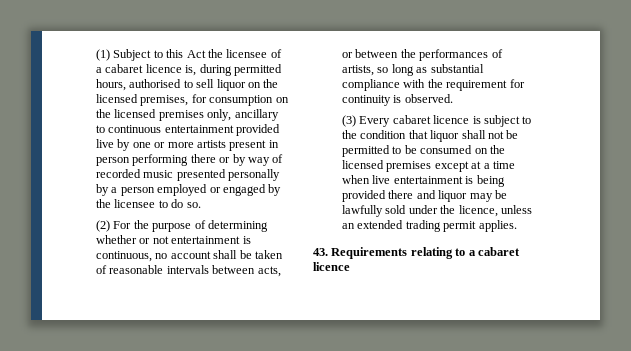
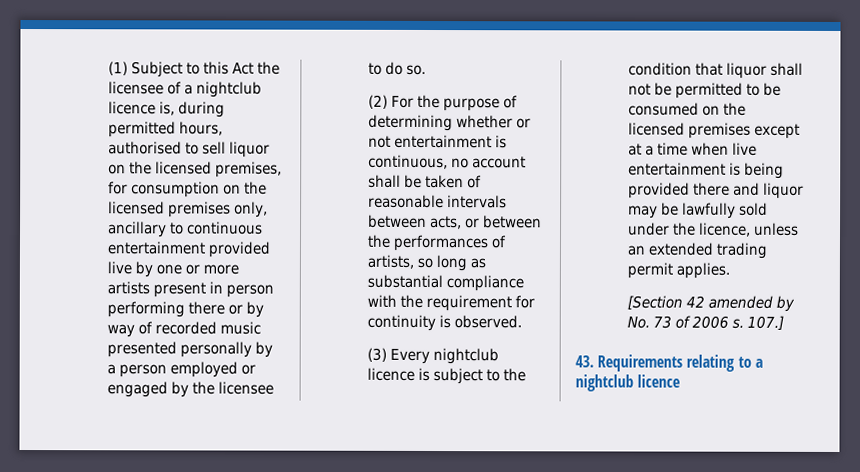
- (1) Subject to this Act the licensee of a cabaret licence is, during permitted hours, authorised to sell liquor on the licensed premises, for consumption on the licensed premises only, ancillary to continuous entertainment provided live by one or more artists present in person performing there or by way of recorded music presented personally by a person employed or engaged by the licensee to do so.
+ (1) Subject to this Act the licensee of a nightclub licence is, during permitted hours, authorised to sell liquor on the licensed premises, for consumption on the licensed premises only, ancillary to continuous entertainment provided live by one or more artists present in person performing there or by way of recorded music presented personally by a person employed or engaged by the licensee to do so.
- (3) Every cabaret licence is subject to the condition that liquor shall not be permitted to be consumed on the licensed premises except at a time when live entertainment is being provided there and liquor may be lawfully sold under the licence, unless an extended trading permit applies.
+ (3) Every nightclub licence is subject to the condition that liquor shall not be permitted to be consumed on the licensed premises except at a time when live entertainment is being provided there and liquor may be lawfully sold under the licence, unless an extended trading permit applies.
+ [Section 42 amended by No. 73 of 2006 s. 107.]
- 43. Requirements relating to a cabaret licence
+ 43. Requirements relating to a nightclub licence

